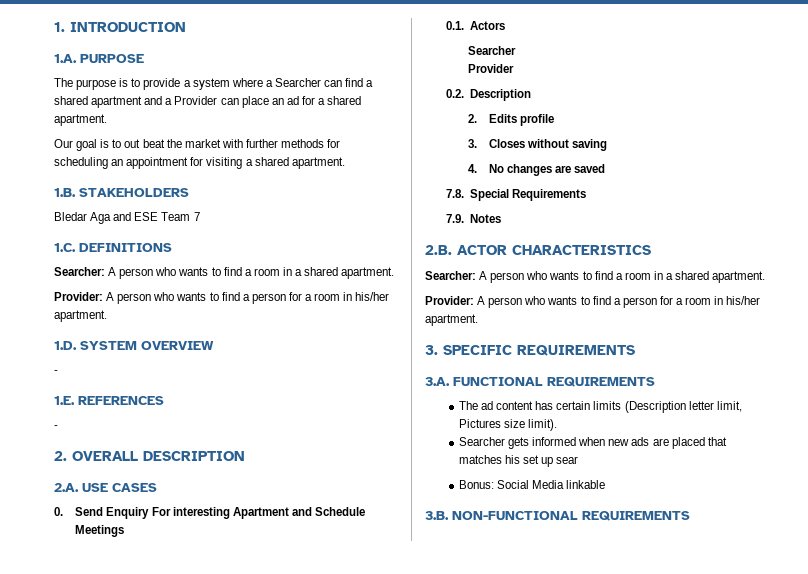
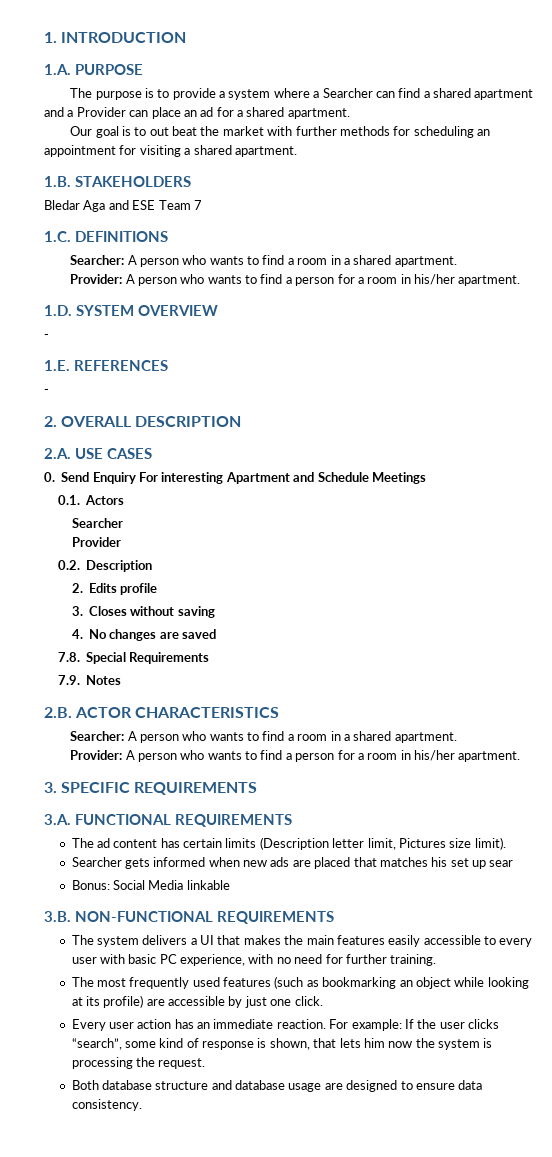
+ The system delivers a UI that makes the main features easily accessible to every user with basic PC experience, with no need for further training.
+ The most frequently used features (such as bookmarking an object while looking at its profile) are accessible by just one click.
+ Every user action has an immediate reaction. For example: If the user clicks “search”, some kind of response is shown, that lets him now the system is processing the request.
+ Both database structure and database usage are designed to ensure data consistency.

